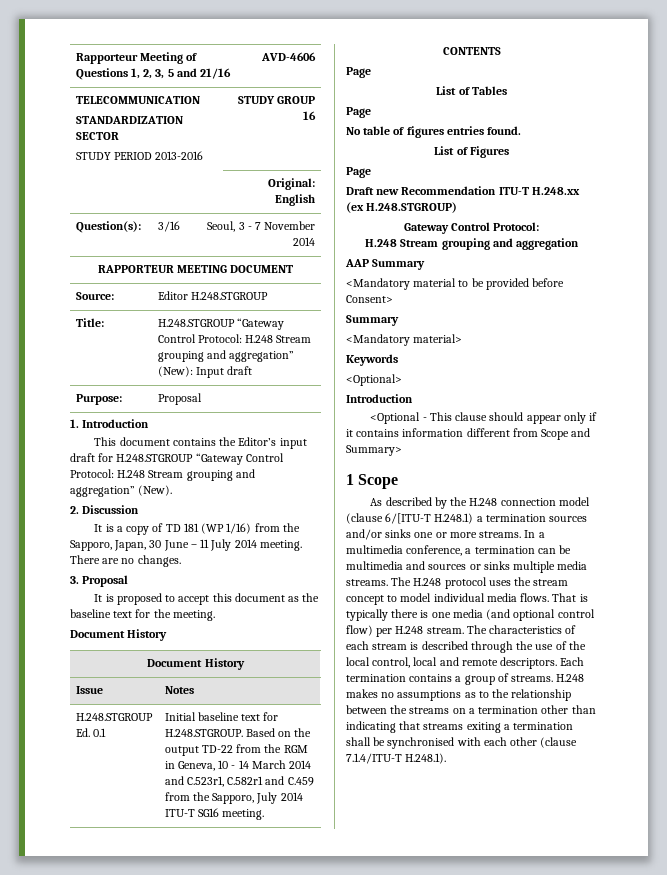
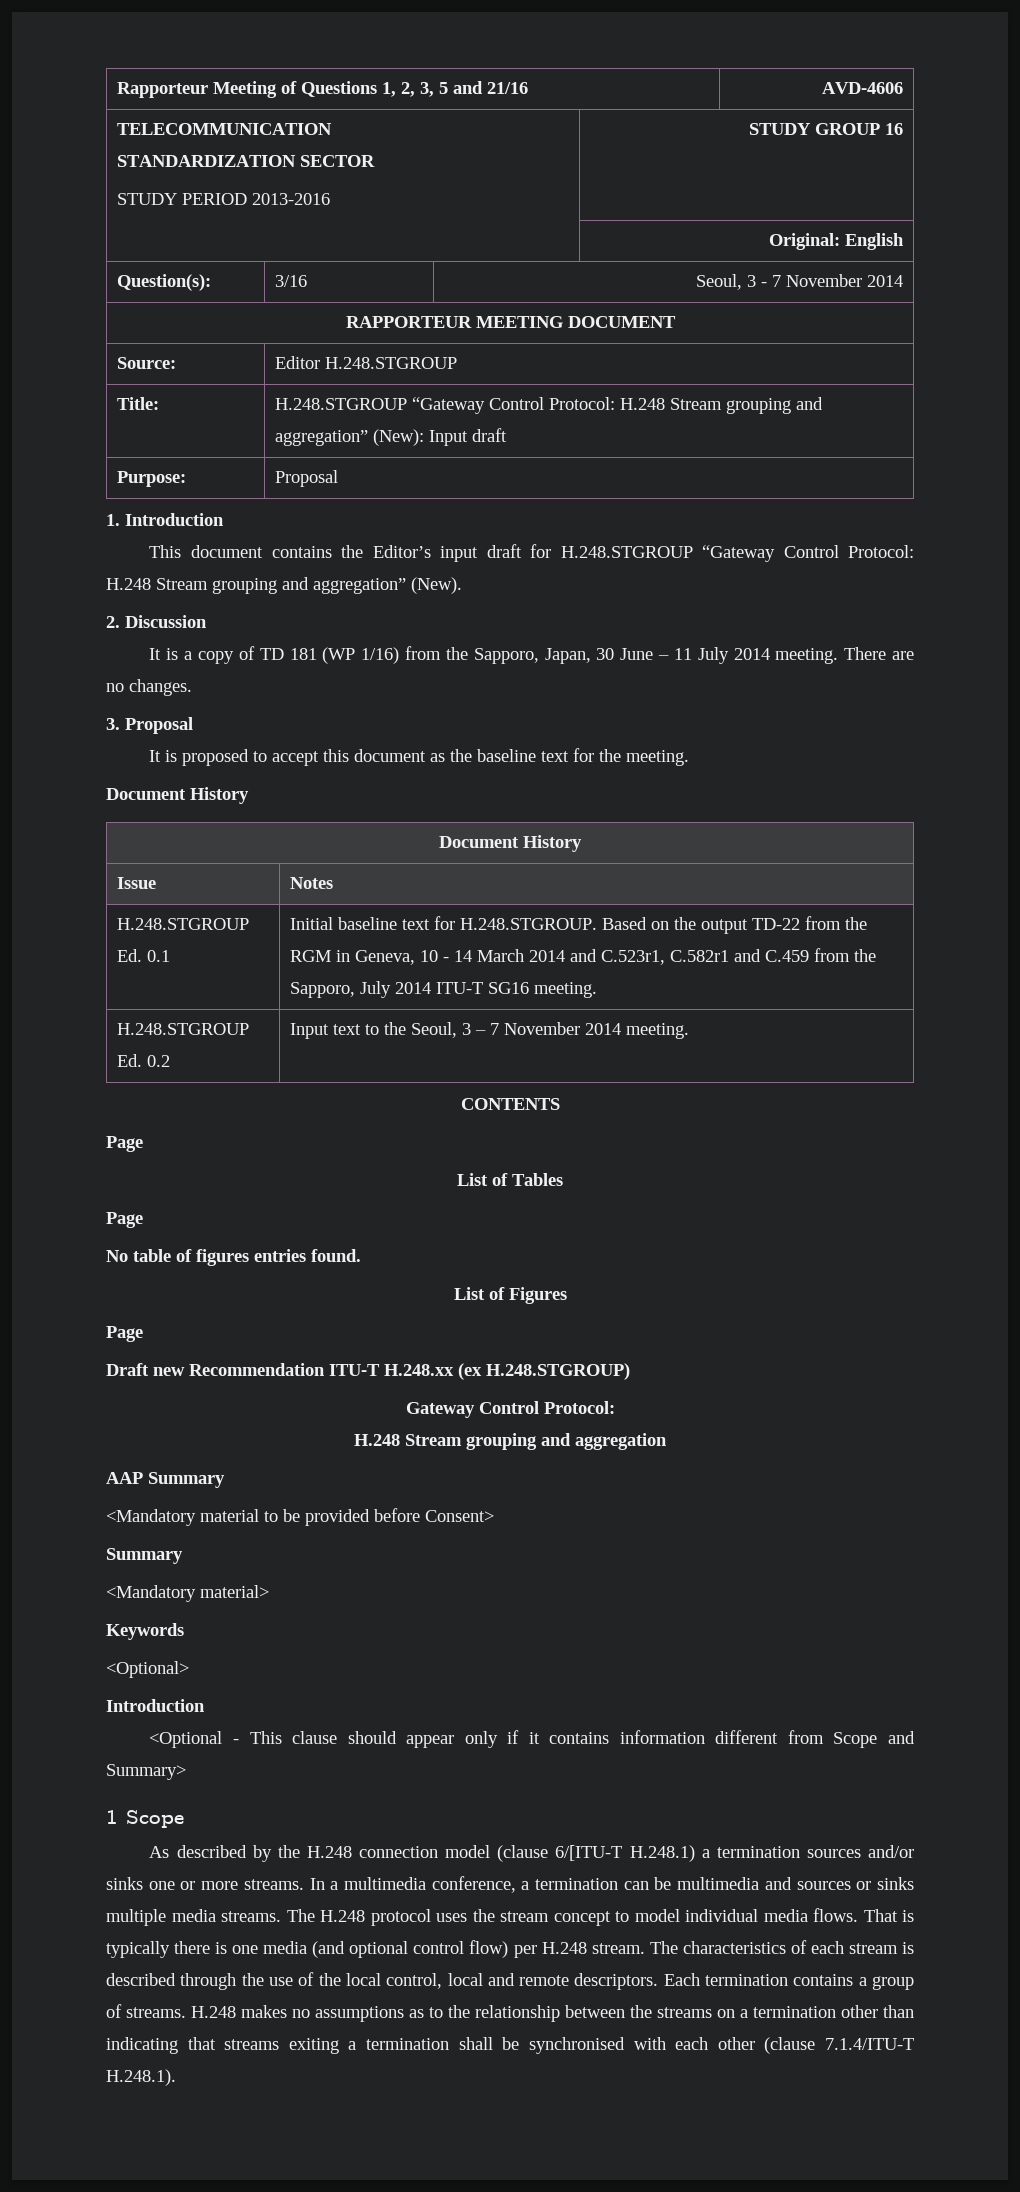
+ H.248.STGROUP Ed. 0.2 | Input text to the Seoul, 3 – 7 November 2014 meeting.

